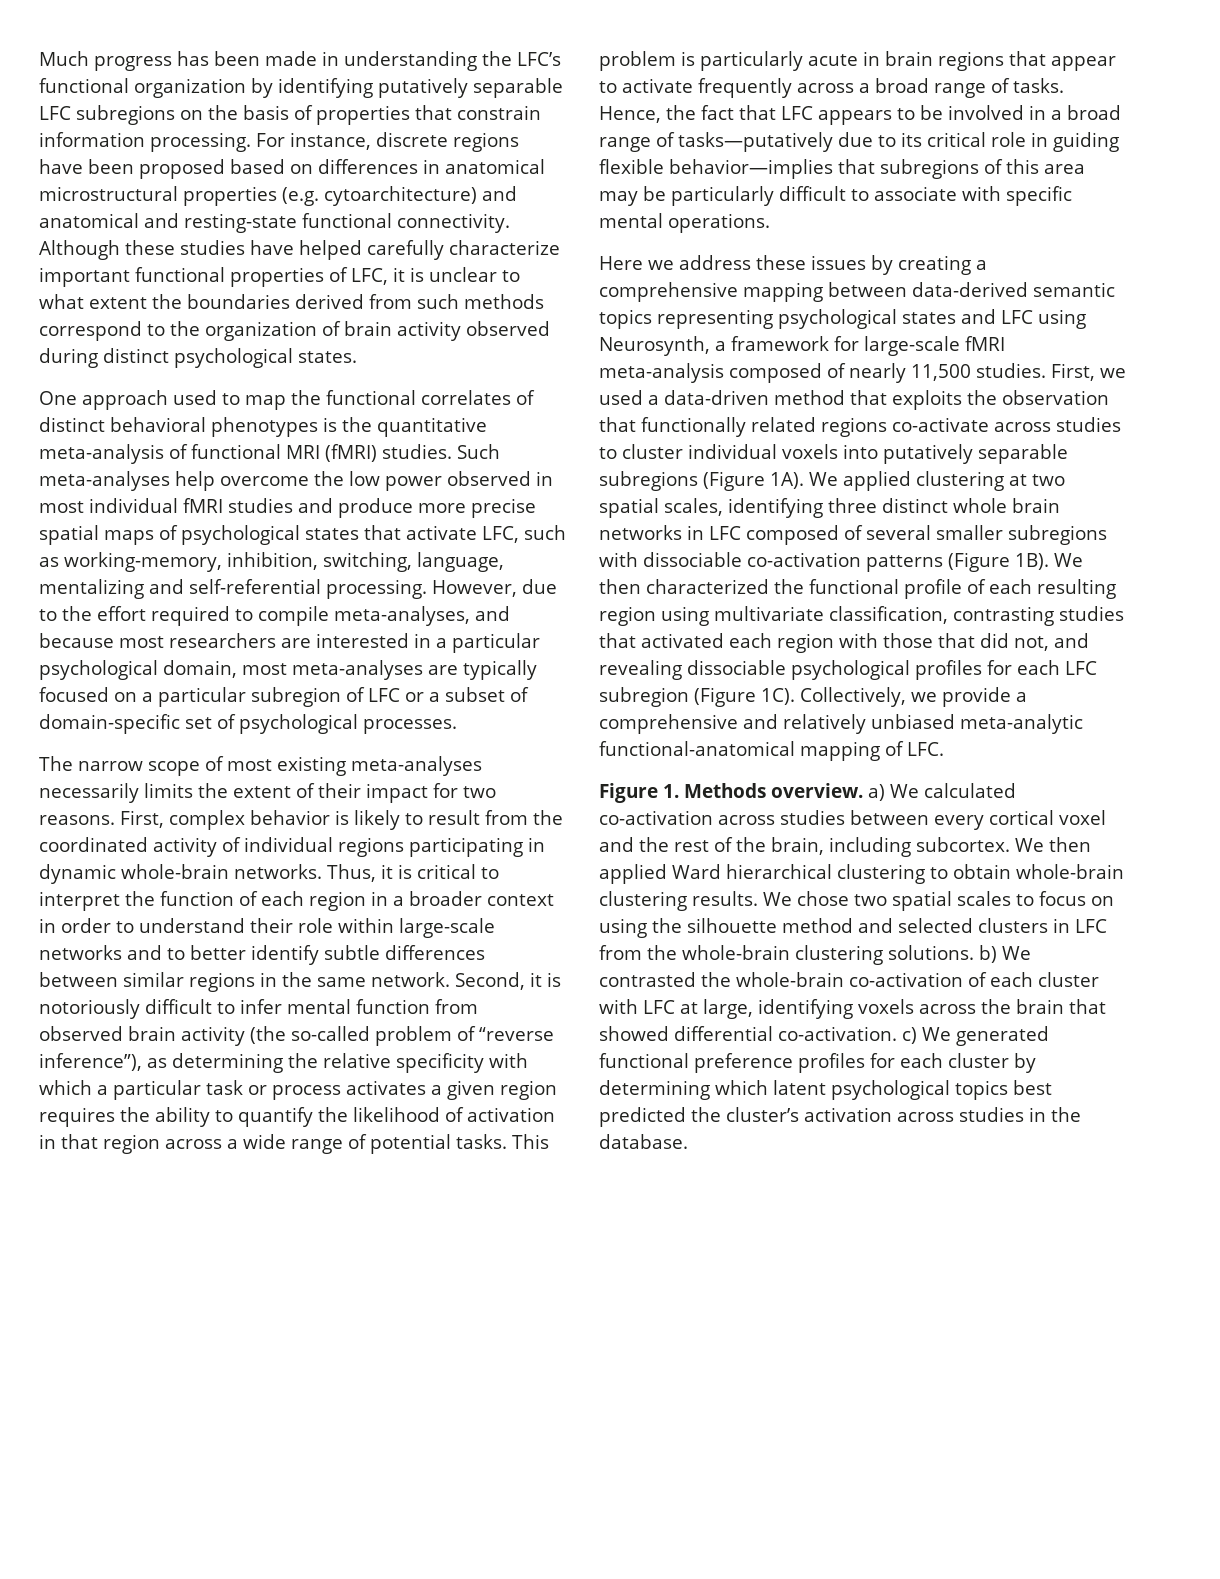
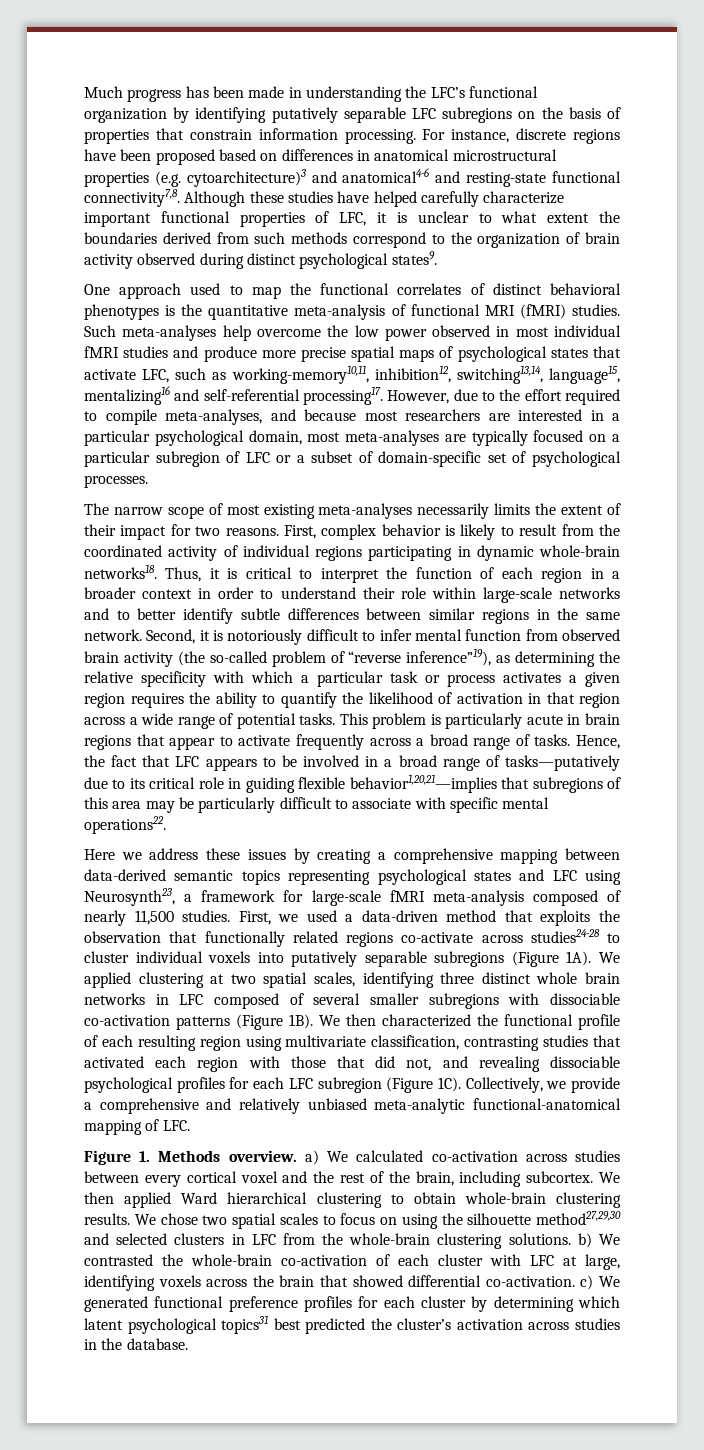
- For instance, discrete regions have been proposed based on differences in anatomical microstructural properties (e.g. cytoarchitecture) and anatomical and resting-state functional connectivity.
+ For instance, discrete regions have been proposed based on differences in anatomical microstructural properties (e.g. cytoarchitecture)3 and anatomical4-6 and resting-state functional connectivity7,8.
- Although these studies have helped carefully characterize important functional properties of LFC, it is unclear to what extent the boundaries derived from such methods correspond to the organization of brain activity observed during distinct psychological states.
+ Although these studies have helped carefully characterize important functional properties of LFC, it is unclear to what extent the boundaries derived from such methods correspond to the organization of brain activity observed during distinct psychological states9.
- Such meta-analyses help overcome the low power observed in most individual fMRI studies and produce more precise spatial maps of psychological states that activate LFC, such as working-memory, inhibition, switching, language, mentalizing and self-referential processing.
+ Such meta-analyses help overcome the low power observed in most individual fMRI studies and produce more precise spatial maps of psychological states that activate LFC, such as working-memory10,11, inhibition12, switching13,14, language15, mentalizing16 and self-referential processing17.
- First, complex behavior is likely to result from the coordinated activity of individual regions participating in dynamic whole-brain networks.
+ First, complex behavior is likely to result from the coordinated activity of individual regions participating in dynamic whole-brain networks18.
- Second, it is notoriously difficult to infer mental function from observed brain activity (the so-called problem of “reverse inference”), as determining the relative specificity with which a particular task or process activates a given region requires the ability to quantify the likelihood of activation in that region across a wide range of potential tasks.
+ Second, it is notoriously difficult to infer mental function from observed brain activity (the so-called problem of “reverse inference”19), as determining the relative specificity with which a particular task or process activates a given region requires the ability to quantify the likelihood of activation in that region across a wide range of potential tasks.
- Hence, the fact that LFC appears to be involved in a broad range of tasks—putatively due to its critical role in guiding flexible behavior—implies that subregions of this area may be particularly difficult to associate with specific mental operations.
+ Hence, the fact that LFC appears to be involved in a broad range of tasks—putatively due to its critical role in guiding flexible behavior1,20,21—implies that subregions of this area may be particularly difficult to associate with specific mental operations22.
- Here we address these issues by creating a comprehensive mapping between data-derived semantic topics representing psychological states and LFC using Neurosynth, a framework for large-scale fMRI meta-analysis composed of nearly 11,500 studies.
+ Here we address these issues by creating a comprehensive mapping between data-derived semantic topics representing psychological states and LFC using Neurosynth23, a framework for large-scale fMRI meta-analysis composed of nearly 11,500 studies.
- First, we used a data-driven method that exploits the observation that functionally related regions co-activate across studies to cluster individual voxels into putatively separable subregions (Figure 1A).
+ First, we used a data-driven method that exploits the observation that functionally related regions co-activate across studies24-28 to cluster individual voxels into putatively separable subregions (Figure 1A).
- We chose two spatial scales to focus on using the silhouette method and selected clusters in LFC from the whole-brain clustering solutions. b) We contrasted the whole-brain co-activation of each cluster with LFC at large, identifying voxels across the brain that showed differential co-activation. c) We generated functional preference profiles for each cluster by determining which latent psychological topics best predicted the cluster’s activation across studies in the database.
+ We chose two spatial scales to focus on using the silhouette method27,29,30 and selected clusters in LFC from the whole-brain clustering solutions. b) We contrasted the whole-brain co-activation of each cluster with LFC at large, identifying voxels across the brain that showed differential co-activation. c) We generated functional preference profiles for each cluster by determining which latent psychological topics31 best predicted the cluster’s activation across studies in the database.

